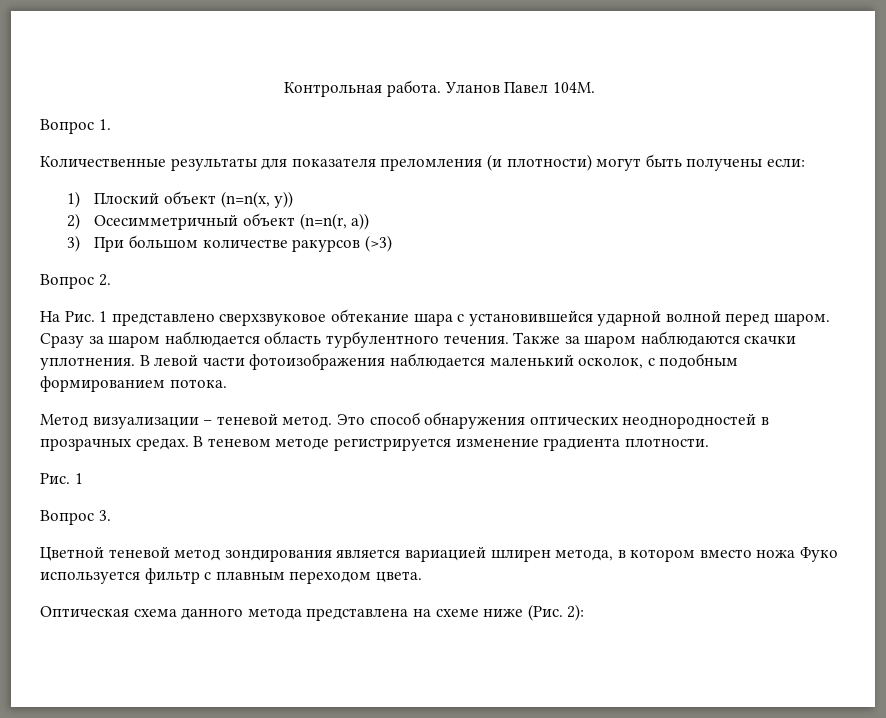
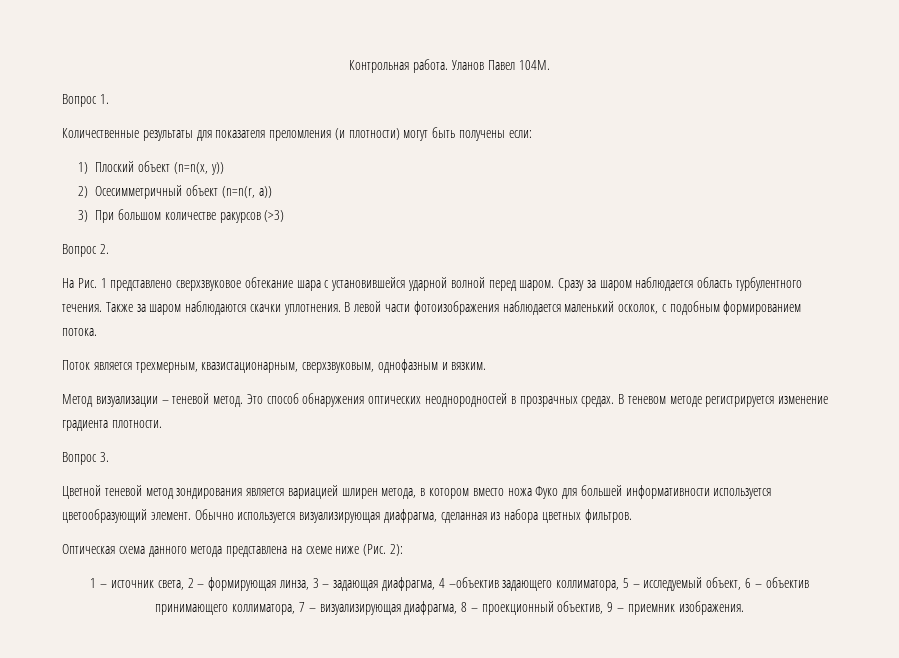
+ Поток является трехмерным, квазистационарным, сверхзвуковым, однофазным и вязким.
  В теневом методе регистрируется изменение градиента плотности.
- Рис. 1
- Цветной теневой метод зондирования является вариацией шлирен метода, в котором вместо ножа Фуко используется фильтр с плавным переходом цвета.
+ Цветной теневой метод зондирования является вариацией шлирен метода, в котором вместо ножа Фуко для большей информативности используется цветообразующий элемент. Обычно используется визуализирующая диафрагма, сделанная из набора цветных фильтров.
+ 1 – источник света, 2 – формирующая линза, 3 – задающая диафрагма, 4 –объектив задающего коллиматора, 5 – исследуемый объект, 6 – объектив принимающего коллиматора, 7 – визуализирующая диафрагма, 8 – проекционный объектив, 9 – приемник изображения.

